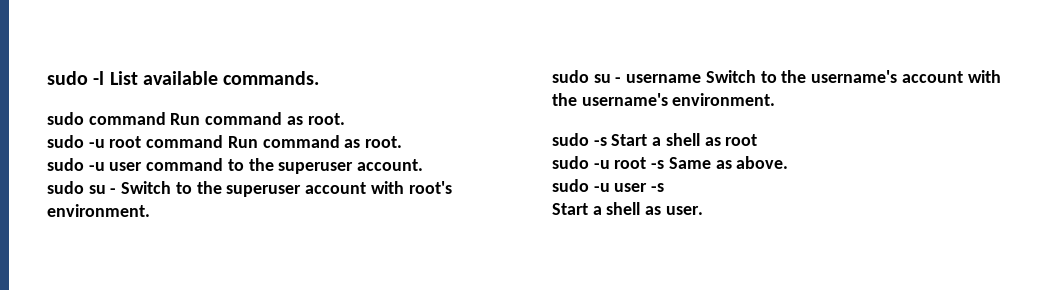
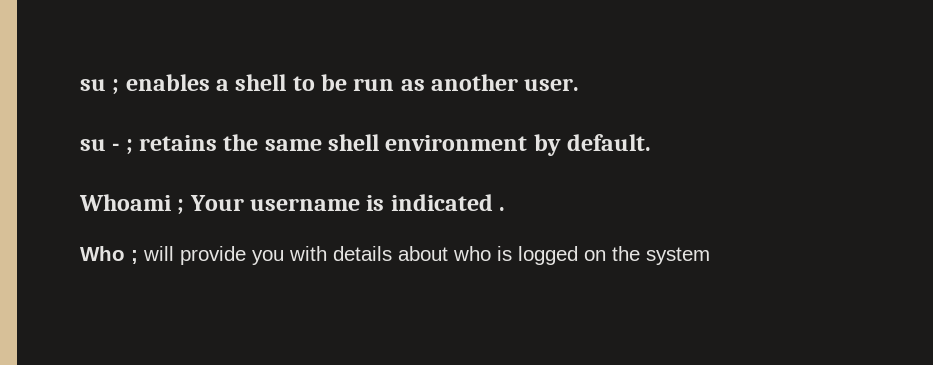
- sudo -l List available commands.
- sudo command Run command as root.
- sudo -u root command Run command as root.
- sudo -u user command to the superuser account.
- sudo su - Switch to the superuser account with root's environment.
- sudo su - username Switch to the username's account with the username's environment.
- sudo -s Start a shell as root
- sudo -u root -s Same as above.
- sudo -u user -s
- Start a shell as user.
+ su ; enables a shell to be run as another user.
+ su - ; retains the same shell environment by default.
+ Whoami ; Your username is indicated .
+ Who ; will provide you with details about who is logged on the system

